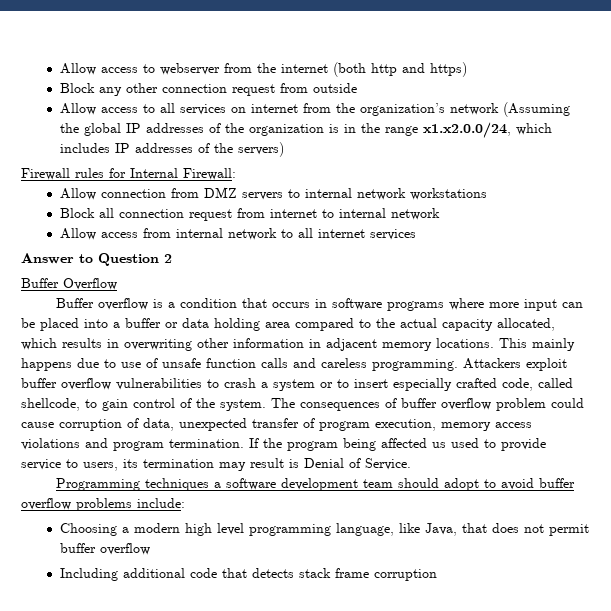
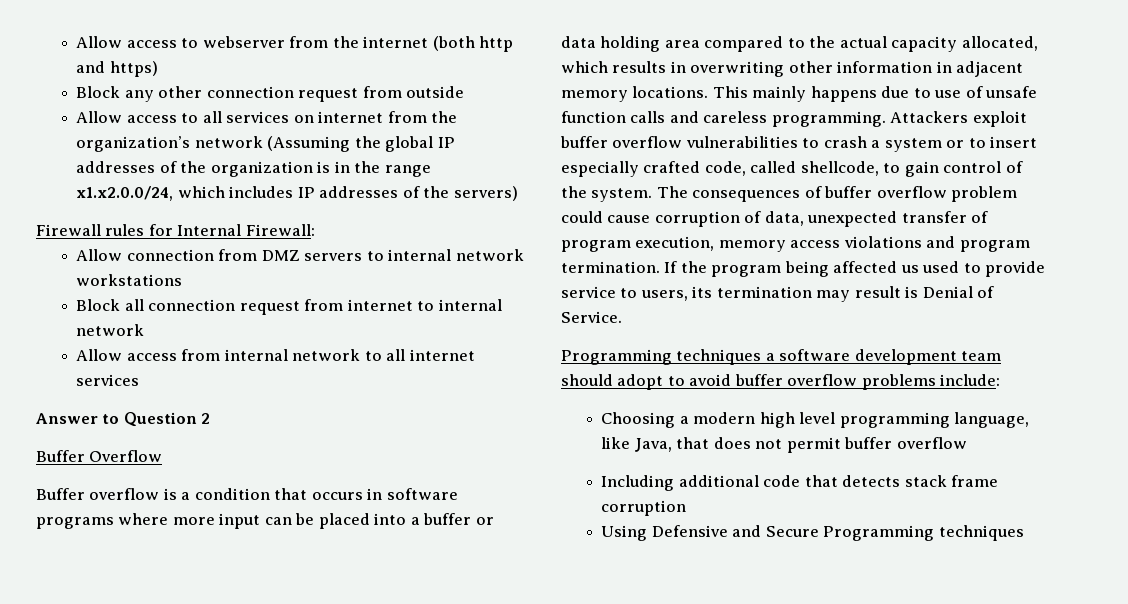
+ Using Defensive and Secure Programming techniques

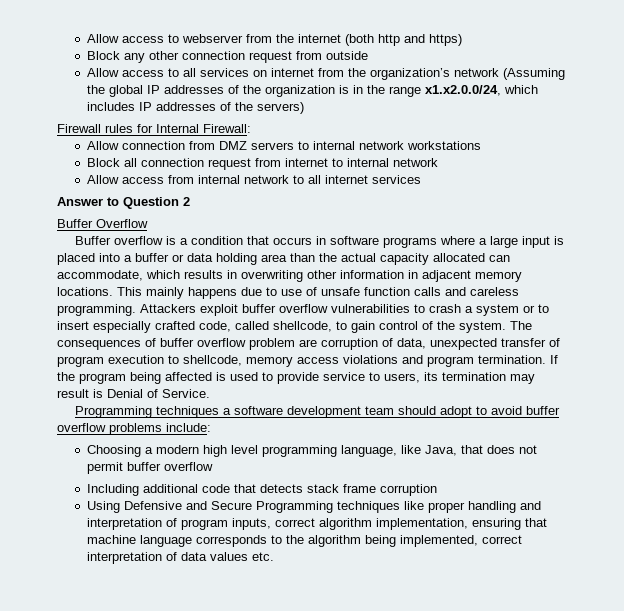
- Buffer overflow is a condition that occurs in software programs where more input can be placed into a buffer or data holding area compared to the actual capacity allocated, which results in overwriting other information in adjacent memory locations.
+ Buffer overflow is a condition that occurs in software programs where a large input is placed into a buffer or data holding area than the actual capacity allocated can accommodate, which results in overwriting other information in adjacent memory locations.
- The consequences of buffer overflow problem could cause corruption of data, unexpected transfer of program execution, memory access violations and program termination.
+ The consequences of buffer overflow problem are corruption of data, unexpected transfer of program execution to shellcode, memory access violations and program termination.
- If the program being affected us used to provide service to users, its termination may result is Denial of Service.
+ If the program being affected is used to provide service to users, its termination may result is Denial of Service.
- Using Defensive and Secure Programming techniques
+ Using Defensive and Secure Programming techniques like proper handling and interpretation of program inputs, correct algorithm implementation, ensuring that machine language corresponds to the algorithm being implemented, correct interpretation of data values etc.

